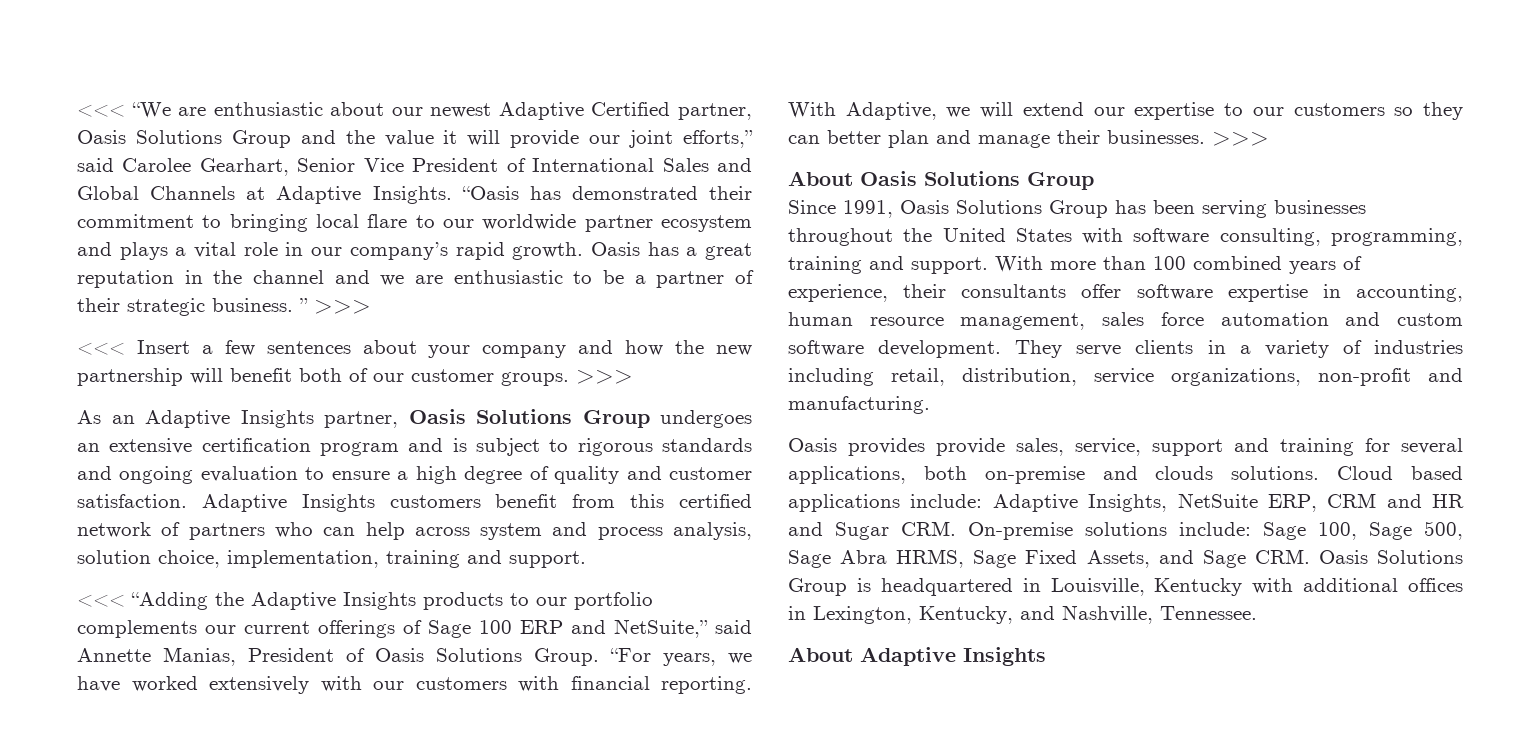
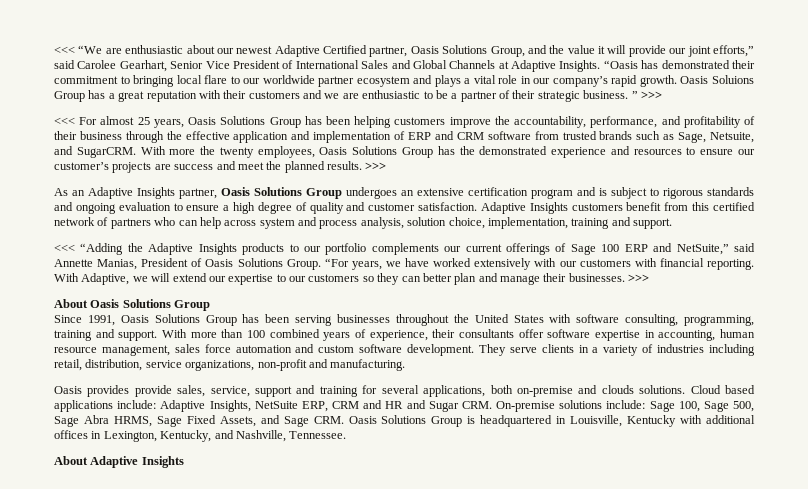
- <<< “We are enthusiastic about our newest Adaptive Certified partner, Oasis Solutions Group and the value it will provide our joint efforts,” said Carolee Gearhart, Senior Vice President of International Sales and Global Channels at Adaptive Insights.
+ <<< “We are enthusiastic about our newest Adaptive Certified partner, Oasis Solutions Group, and the value it will provide our joint efforts,” said Carolee Gearhart, Senior Vice President of International Sales and Global Channels at Adaptive Insights.
- Oasis has a great reputation in the channel and we are enthusiastic to be a partner of their strategic business. ” >>>
+ Oasis Soluions Group has a great reputation with their customers and we are enthusiastic to be a partner of their strategic business. ” >>>
- <<< Insert a few sentences about your company and how the new partnership will benefit both of our customer groups.
+ <<< For almost 25 years, Oasis Solutions Group has been helping customers improve the accountability, performance, and profitability of their business through the effective application and implementation of ERP and CRM software from trusted brands such as Sage, Netsuite, and SugarCRM. With more the twenty employees, Oasis Solutions Group has the demonstrated experience and resources to ensure our customer’s projects are success and meet the planned results.

